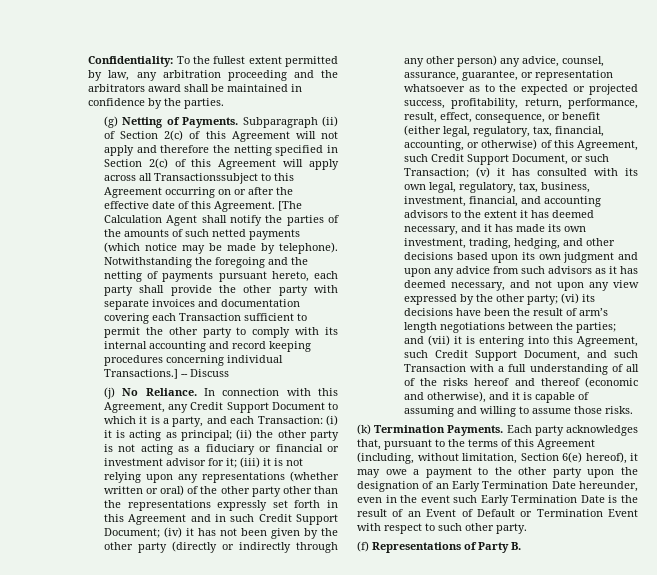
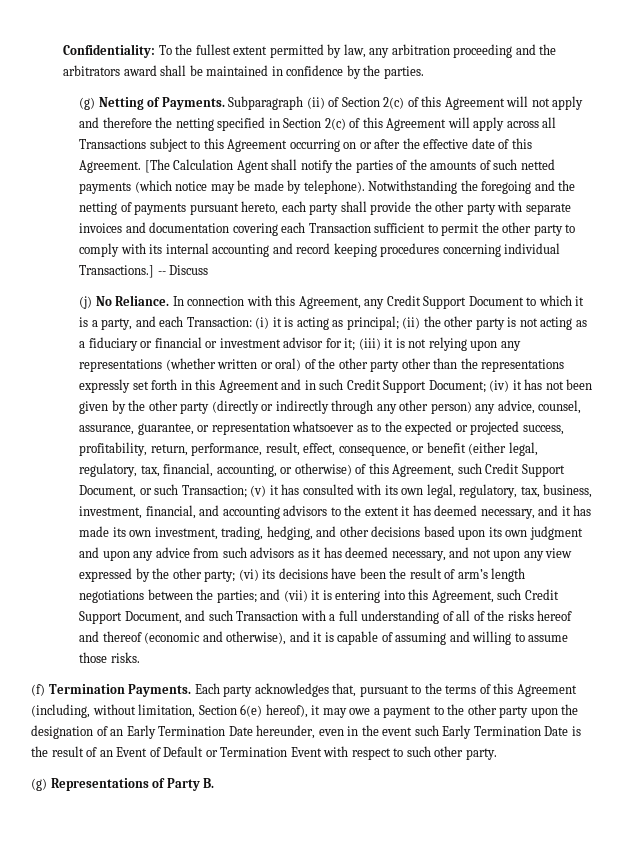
- Subparagraph (ii) of Section 2(c) of this Agreement will not apply and therefore the netting specified in Section 2(c) of this Agreement will apply across all Transactionssubject to this Agreement occurring on or after the effective date of this Agreement.
+ Subparagraph (ii) of Section 2(c) of this Agreement will not apply and therefore the netting specified in Section 2(c) of this Agreement will apply across all Transactions subject to this Agreement occurring on or after the effective date of this Agreement.
- (k) Termination Payments.
+ (f) Termination Payments.
- (f) Representations of Party B.
+ (g) Representations of Party B.

